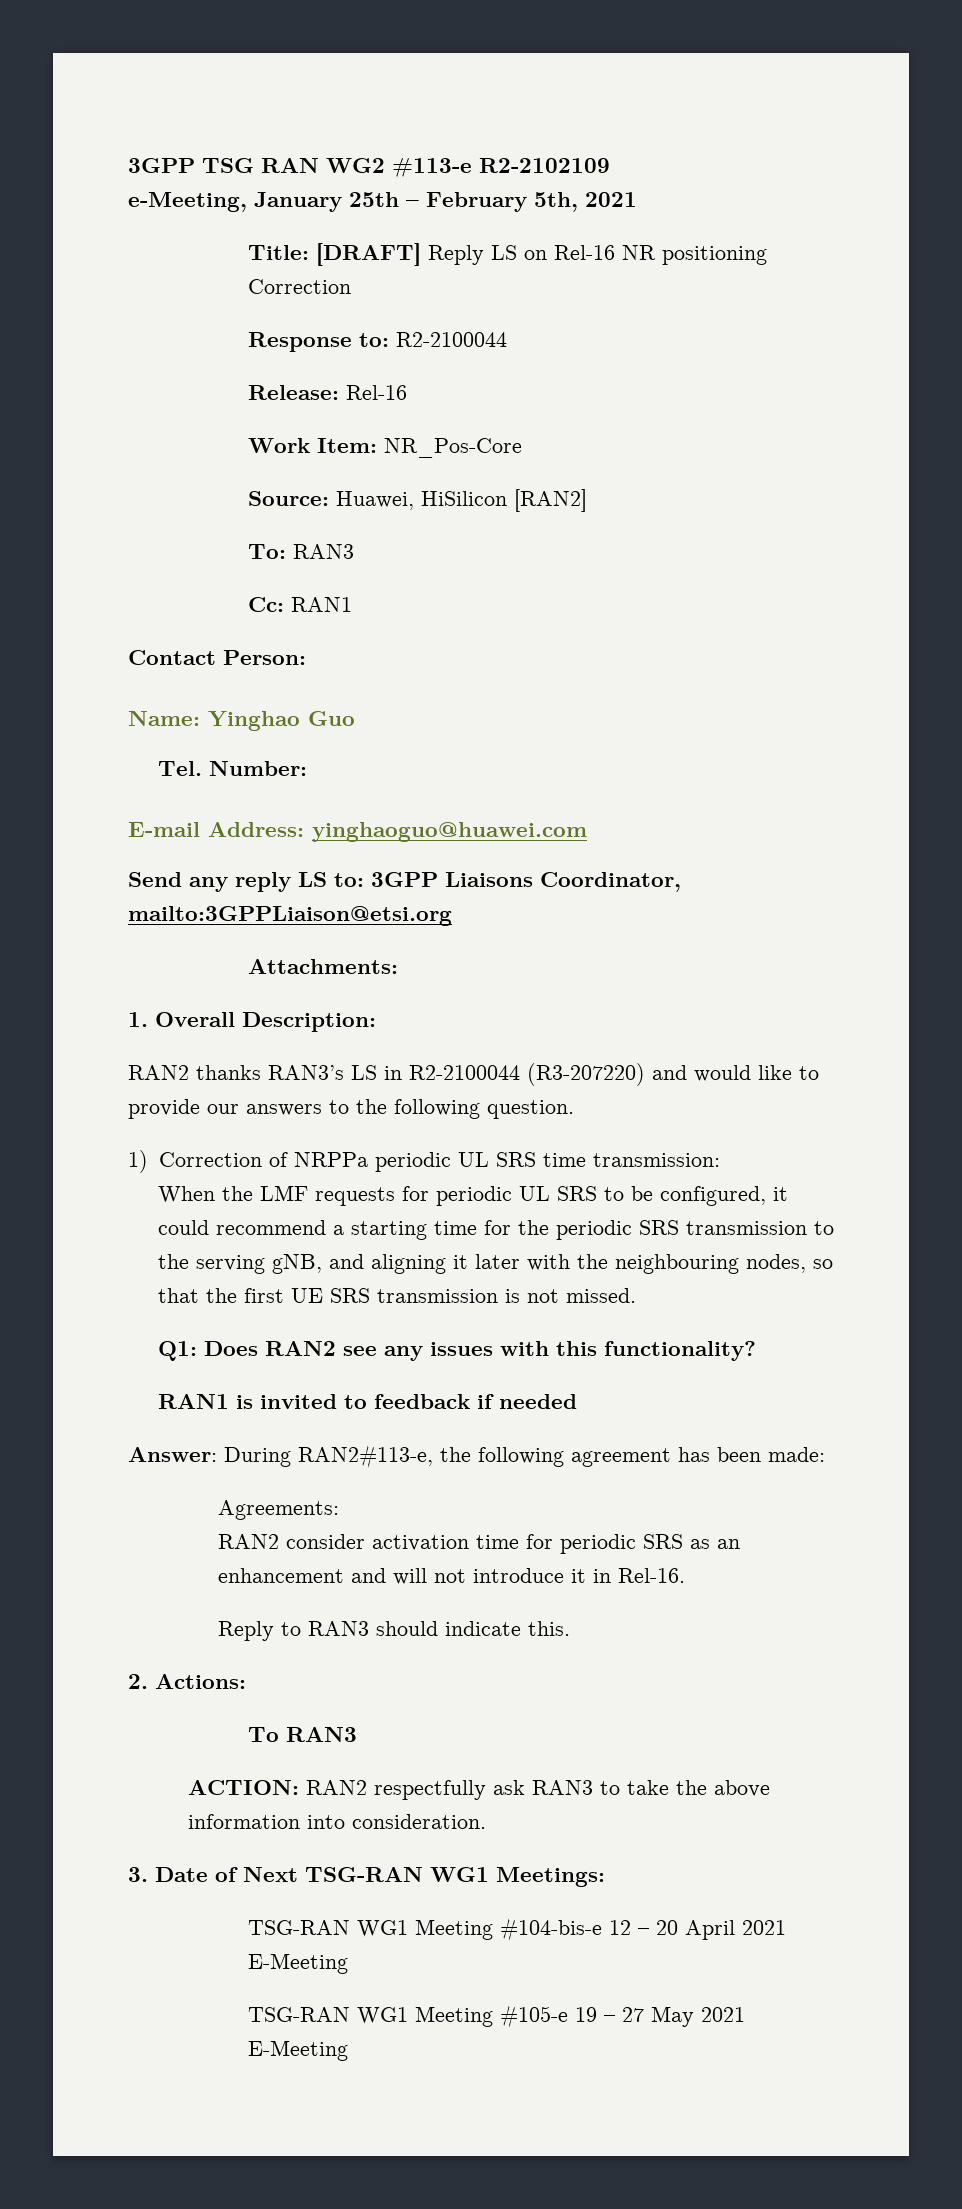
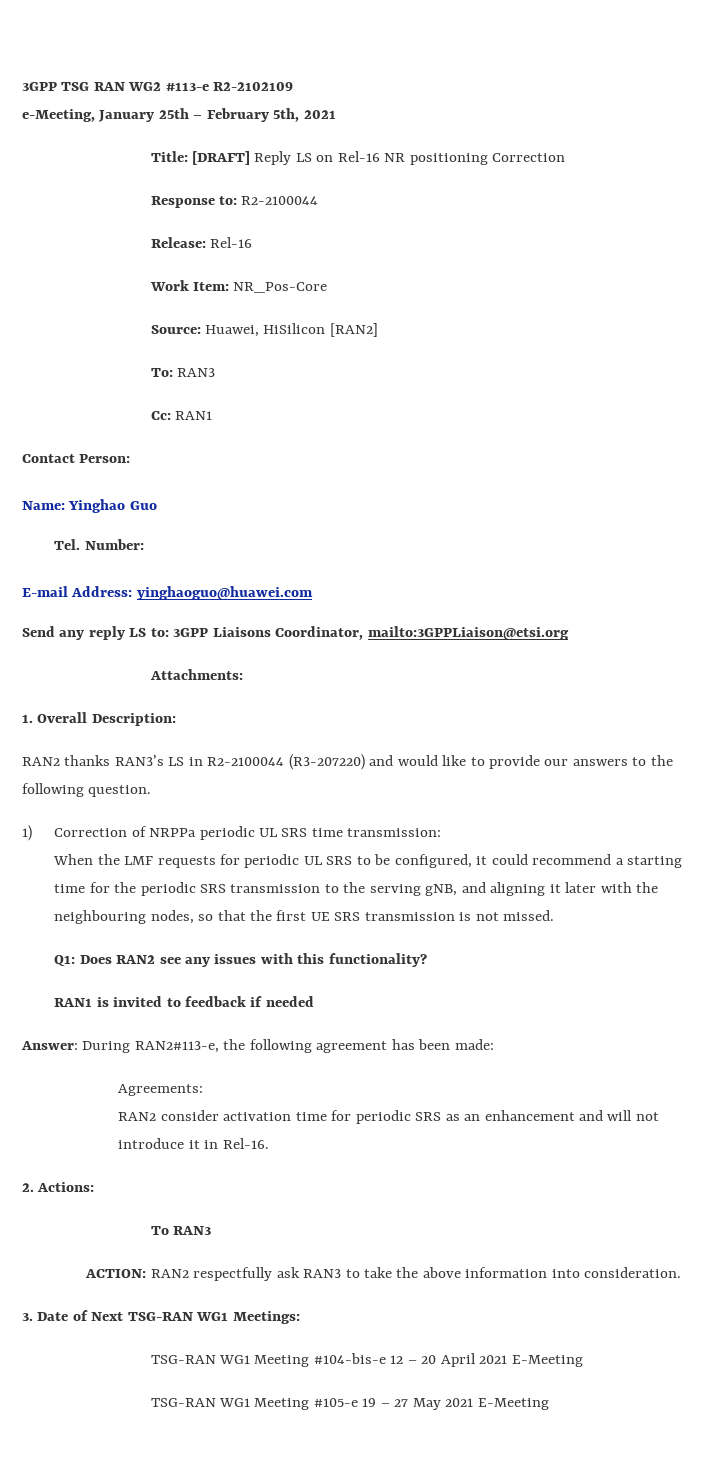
- Reply to RAN3 should indicate this.

